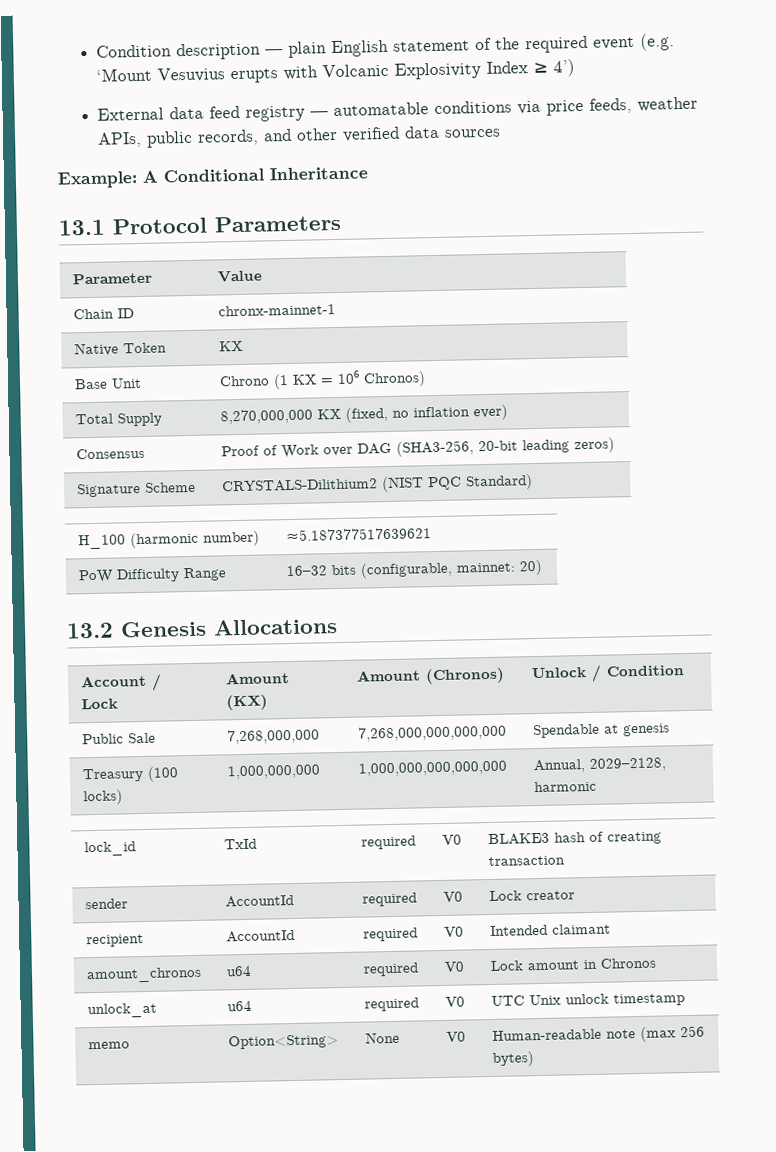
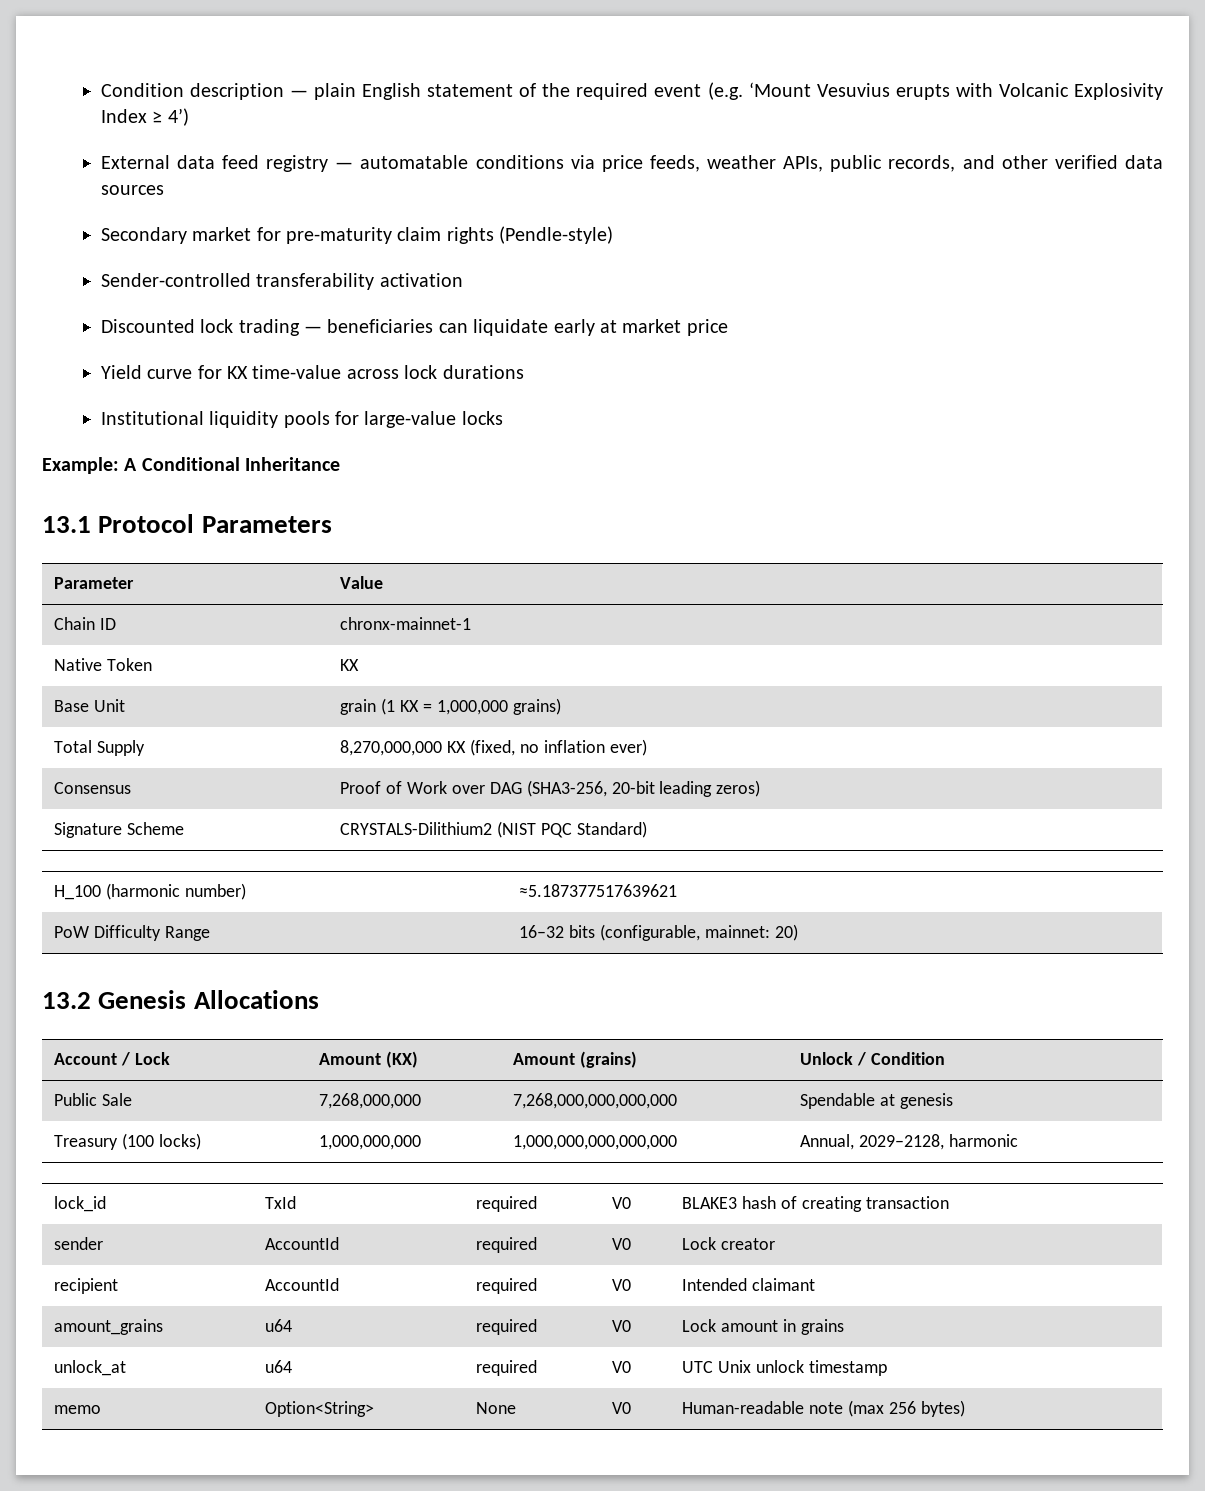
+ Secondary market for pre-maturity claim rights (Pendle-style)
+ Sender-controlled transferability activation
+ Discounted lock trading — beneficiaries can liquidate early at market price
+ Yield curve for KX time-value across lock durations
+ Institutional liquidity pools for large-value locks
- Base Unit | Chrono (1 KX = 10⁶ Chronos)
+ Base Unit | grain (1 KX = 1,000,000 grains)
- Account / Lock | Amount (KX) | Amount (Chronos) | Unlock / Condition
+ Account / Lock | Amount (KX) | Amount (grains) | Unlock / Condition
- amount_chronos | u64 | required | V0 | Lock amount in Chronos
+ amount_grains | u64 | required | V0 | Lock amount in grains

